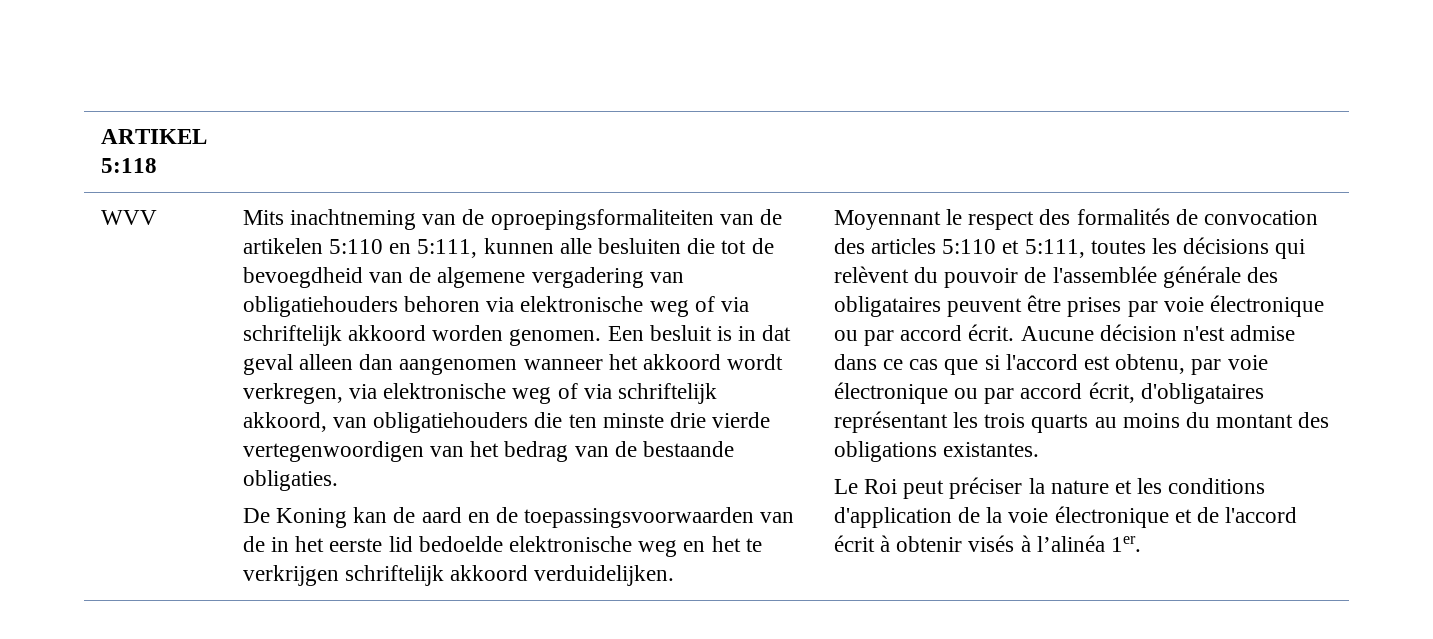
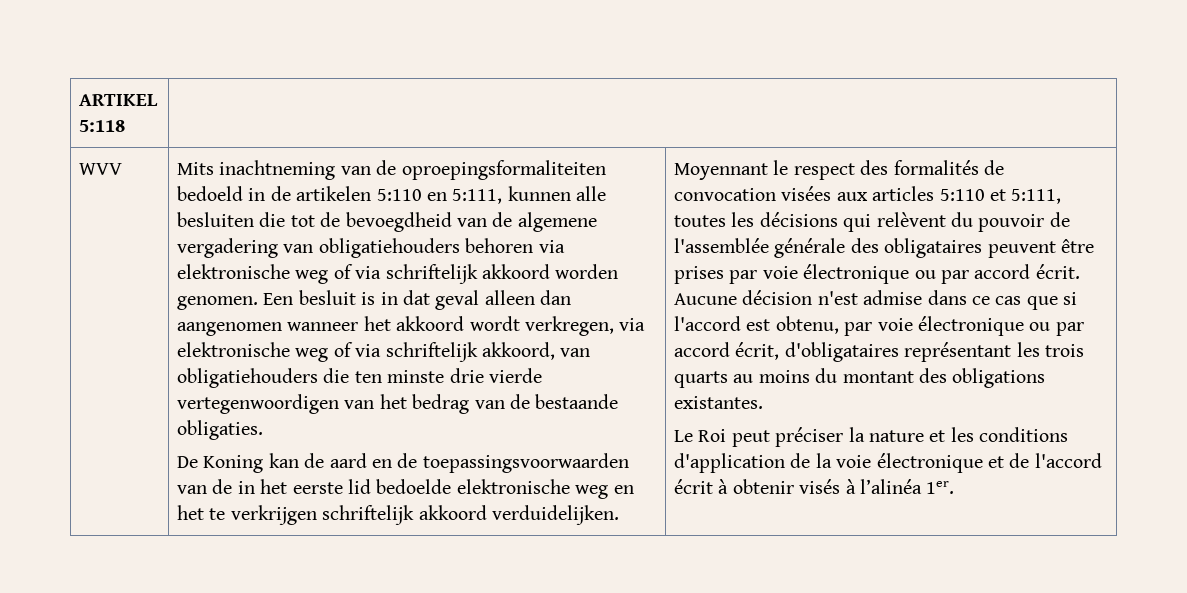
- Mits inachtneming van de oproepingsformaliteiten van de artikelen 5:110 en 5:111, kunnen alle besluiten die tot de bevoegdheid van de algemene vergadering van obligatiehouders behoren via elektronische weg of via schriftelijk akkoord worden genomen.
+ Mits inachtneming van de oproepingsformaliteiten bedoeld in de artikelen 5:110 en 5:111, kunnen alle besluiten die tot de bevoegdheid van de algemene vergadering van obligatiehouders behoren via elektronische weg of via schriftelijk akkoord worden genomen.
- Moyennant le respect des formalités de convocation des articles 5:110 et 5:111, toutes les décisions qui relèvent du pouvoir de l'assemblée générale des obligataires peuvent être prises par voie électronique ou par accord écrit.
+ Moyennant le respect des formalités de convocation visées aux articles 5:110 et 5:111, toutes les décisions qui relèvent du pouvoir de l'assemblée générale des obligataires peuvent être prises par voie électronique ou par accord écrit.

